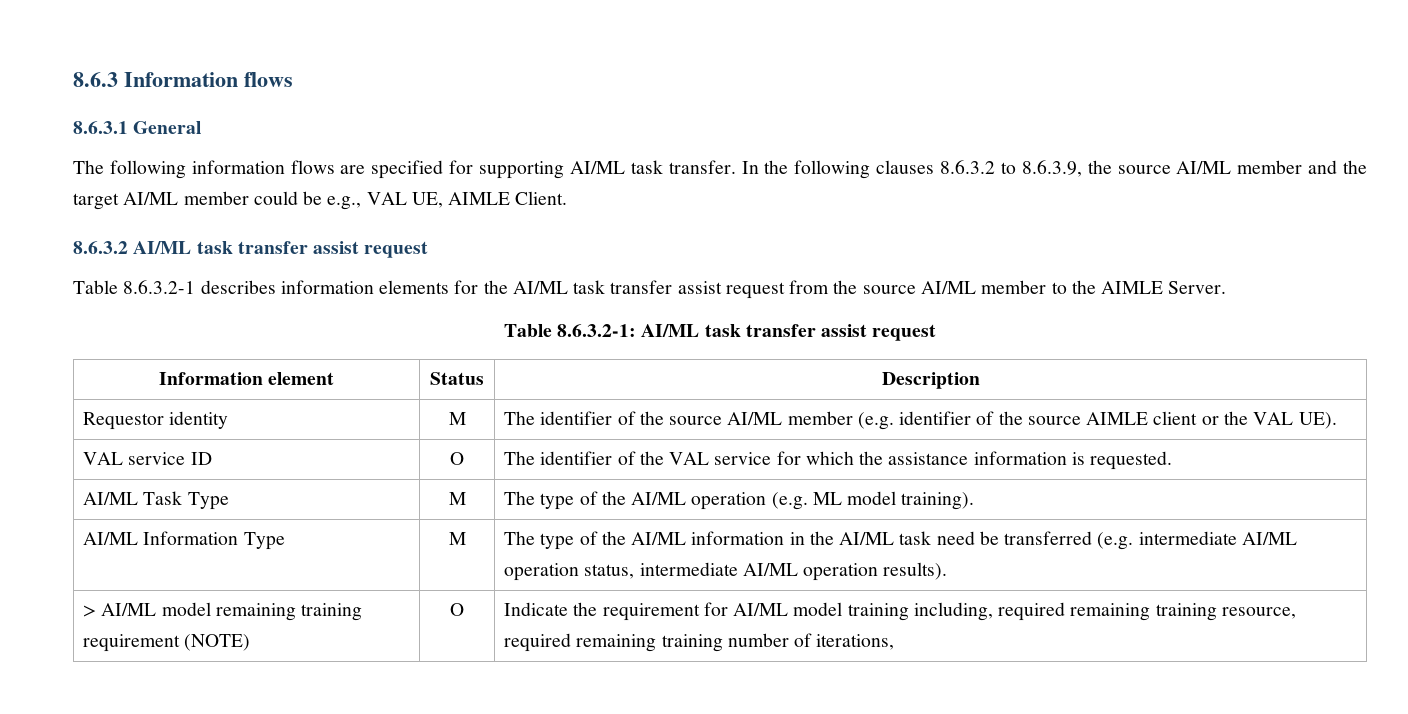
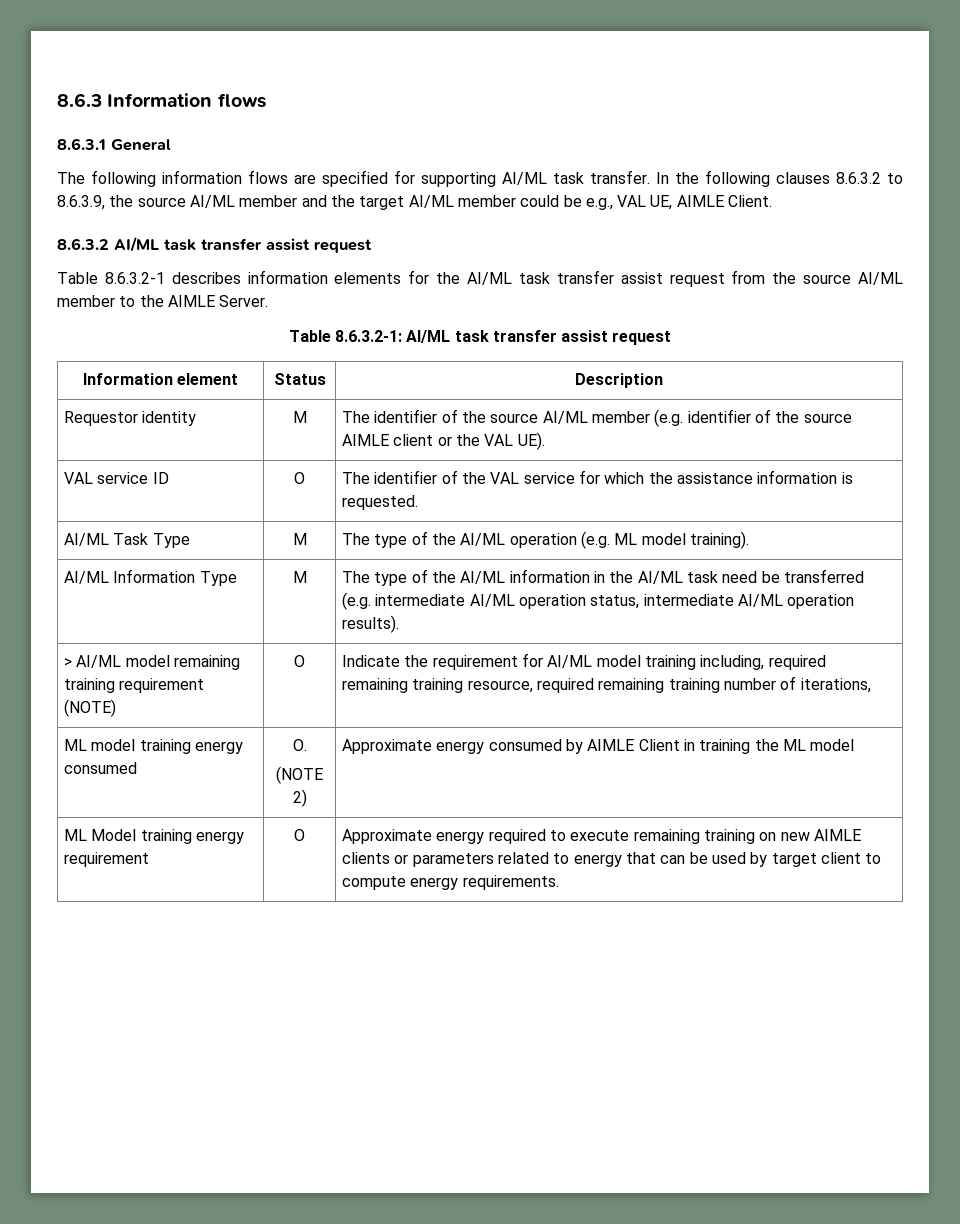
+ ML model training energy consumed | O.
+ (NOTE 2) | Approximate energy consumed by AIMLE Client in training the ML model
+ ML Model training energy requirement | O | Approximate energy required to execute remaining training on new AIMLE clients or parameters related to energy that can be used by target client to compute energy requirements.

